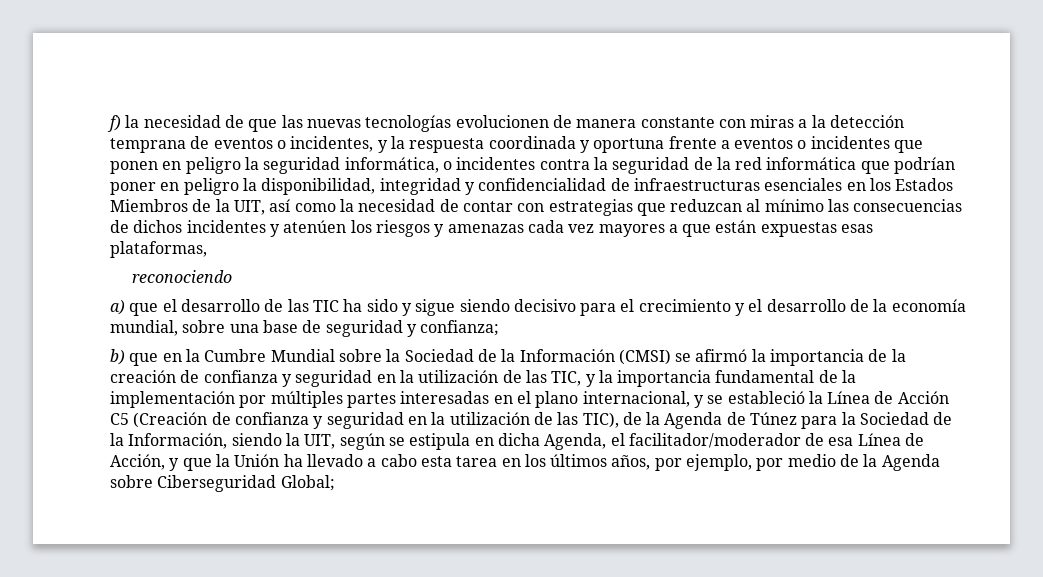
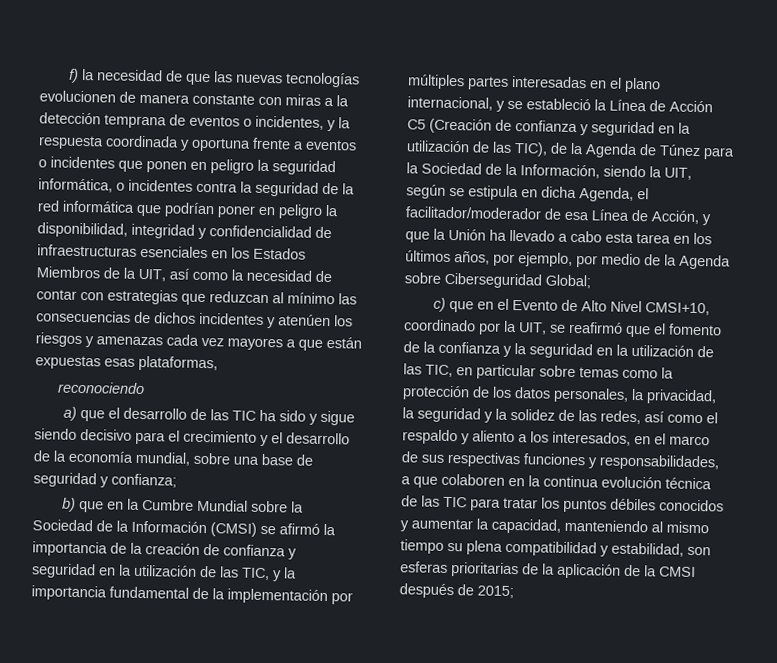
+ c) que en el Evento de Alto Nivel CMSI+10, coordinado por la UIT, se reafirmó que el fomento de la confianza y la seguridad en la utilización de las TIC, en particular sobre temas como la protección de los datos personales, la privacidad, la seguridad y la solidez de las redes, así como el respaldo y aliento a los interesados, en el marco de sus respectivas funciones y responsabilidades, a que colaboren en la continua evolución técnica de las TIC para tratar los puntos débiles conocidos y aumentar la capacidad, manteniendo al mismo tiempo su plena compatibilidad y estabilidad, son esferas prioritarias de la aplicación de la CMSI después de 2015;

